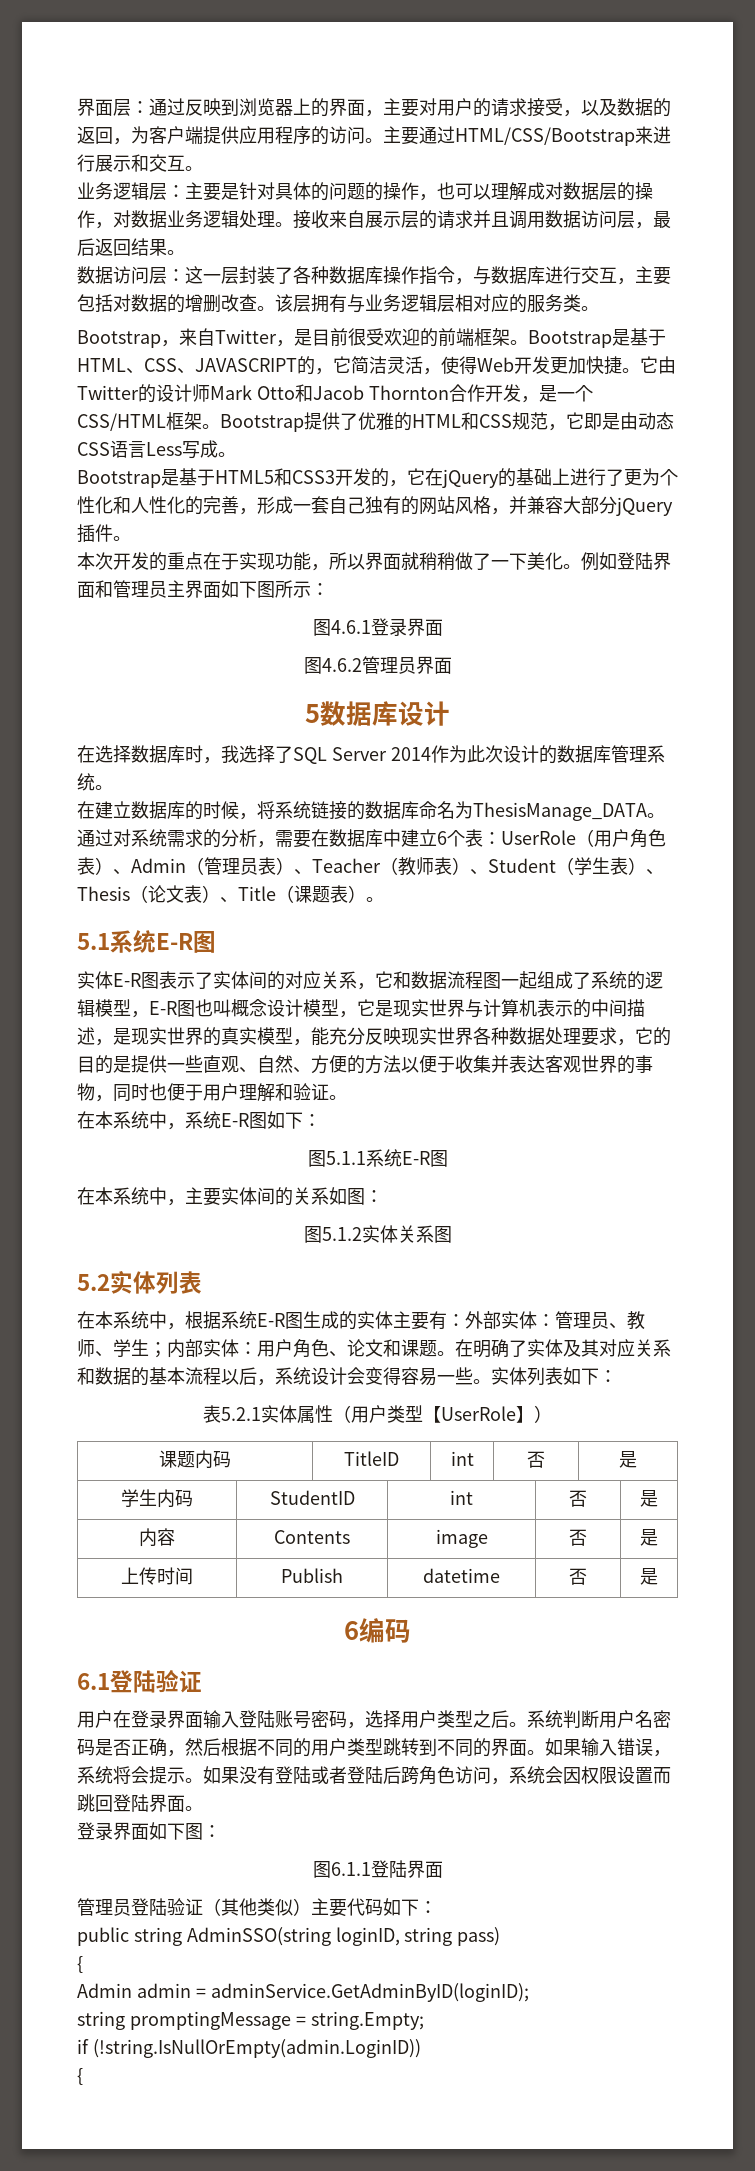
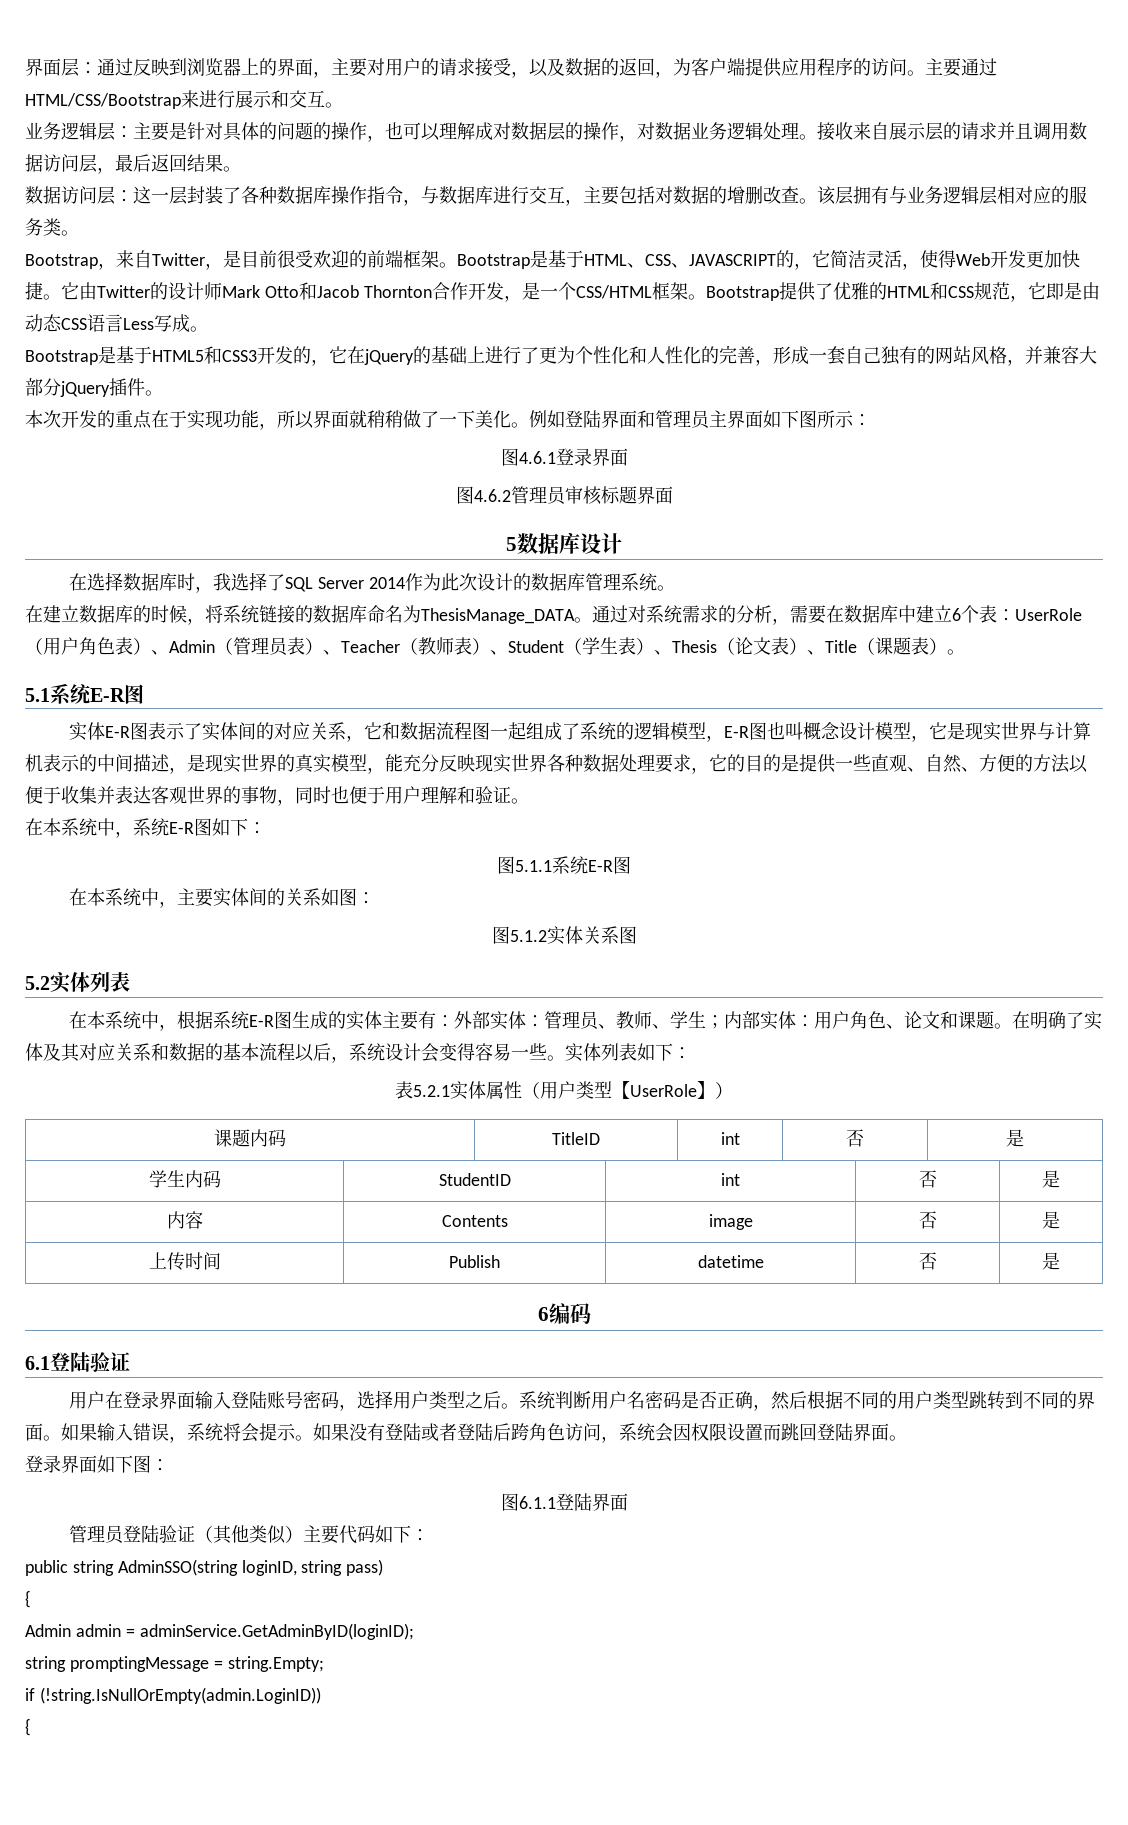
- 图4.6.2管理员界面
+ 图4.6.2管理员审核标题界面

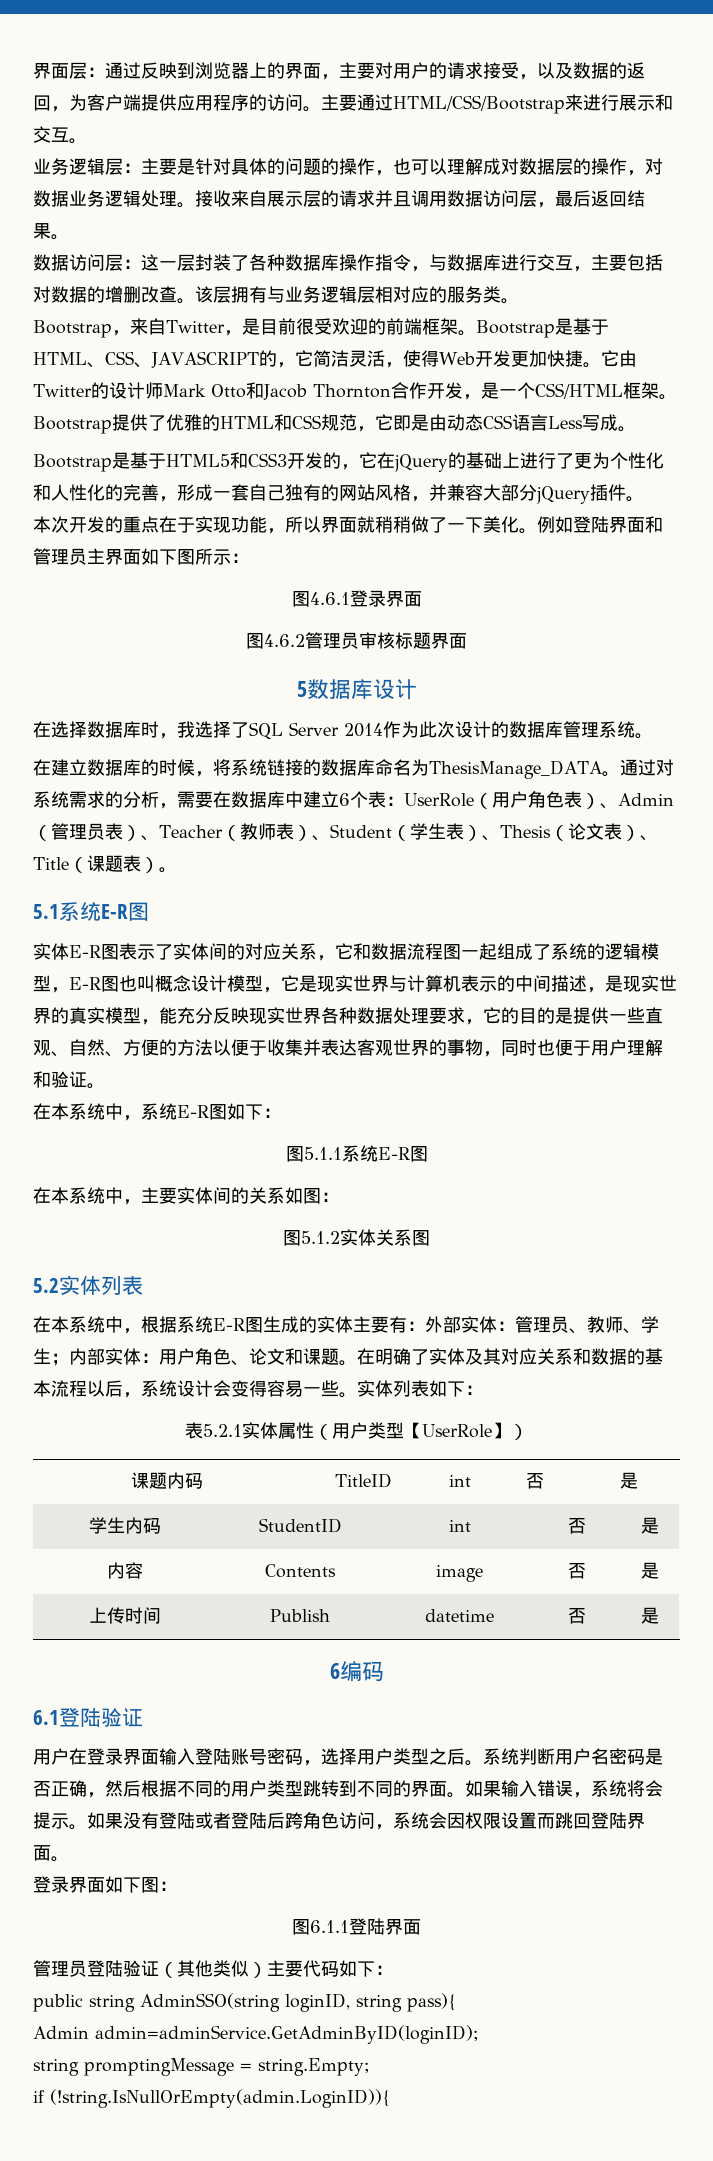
- public string AdminSSO(string loginID, string pass)
- {
- Admin admin = adminService.GetAdminByID(loginID);
+ public string AdminSSO(string loginID, string pass){
+ Admin admin=adminService.GetAdminByID(loginID);
- if (!string.IsNullOrEmpty(admin.LoginID))
- {
+ if (!string.IsNullOrEmpty(admin.LoginID)){

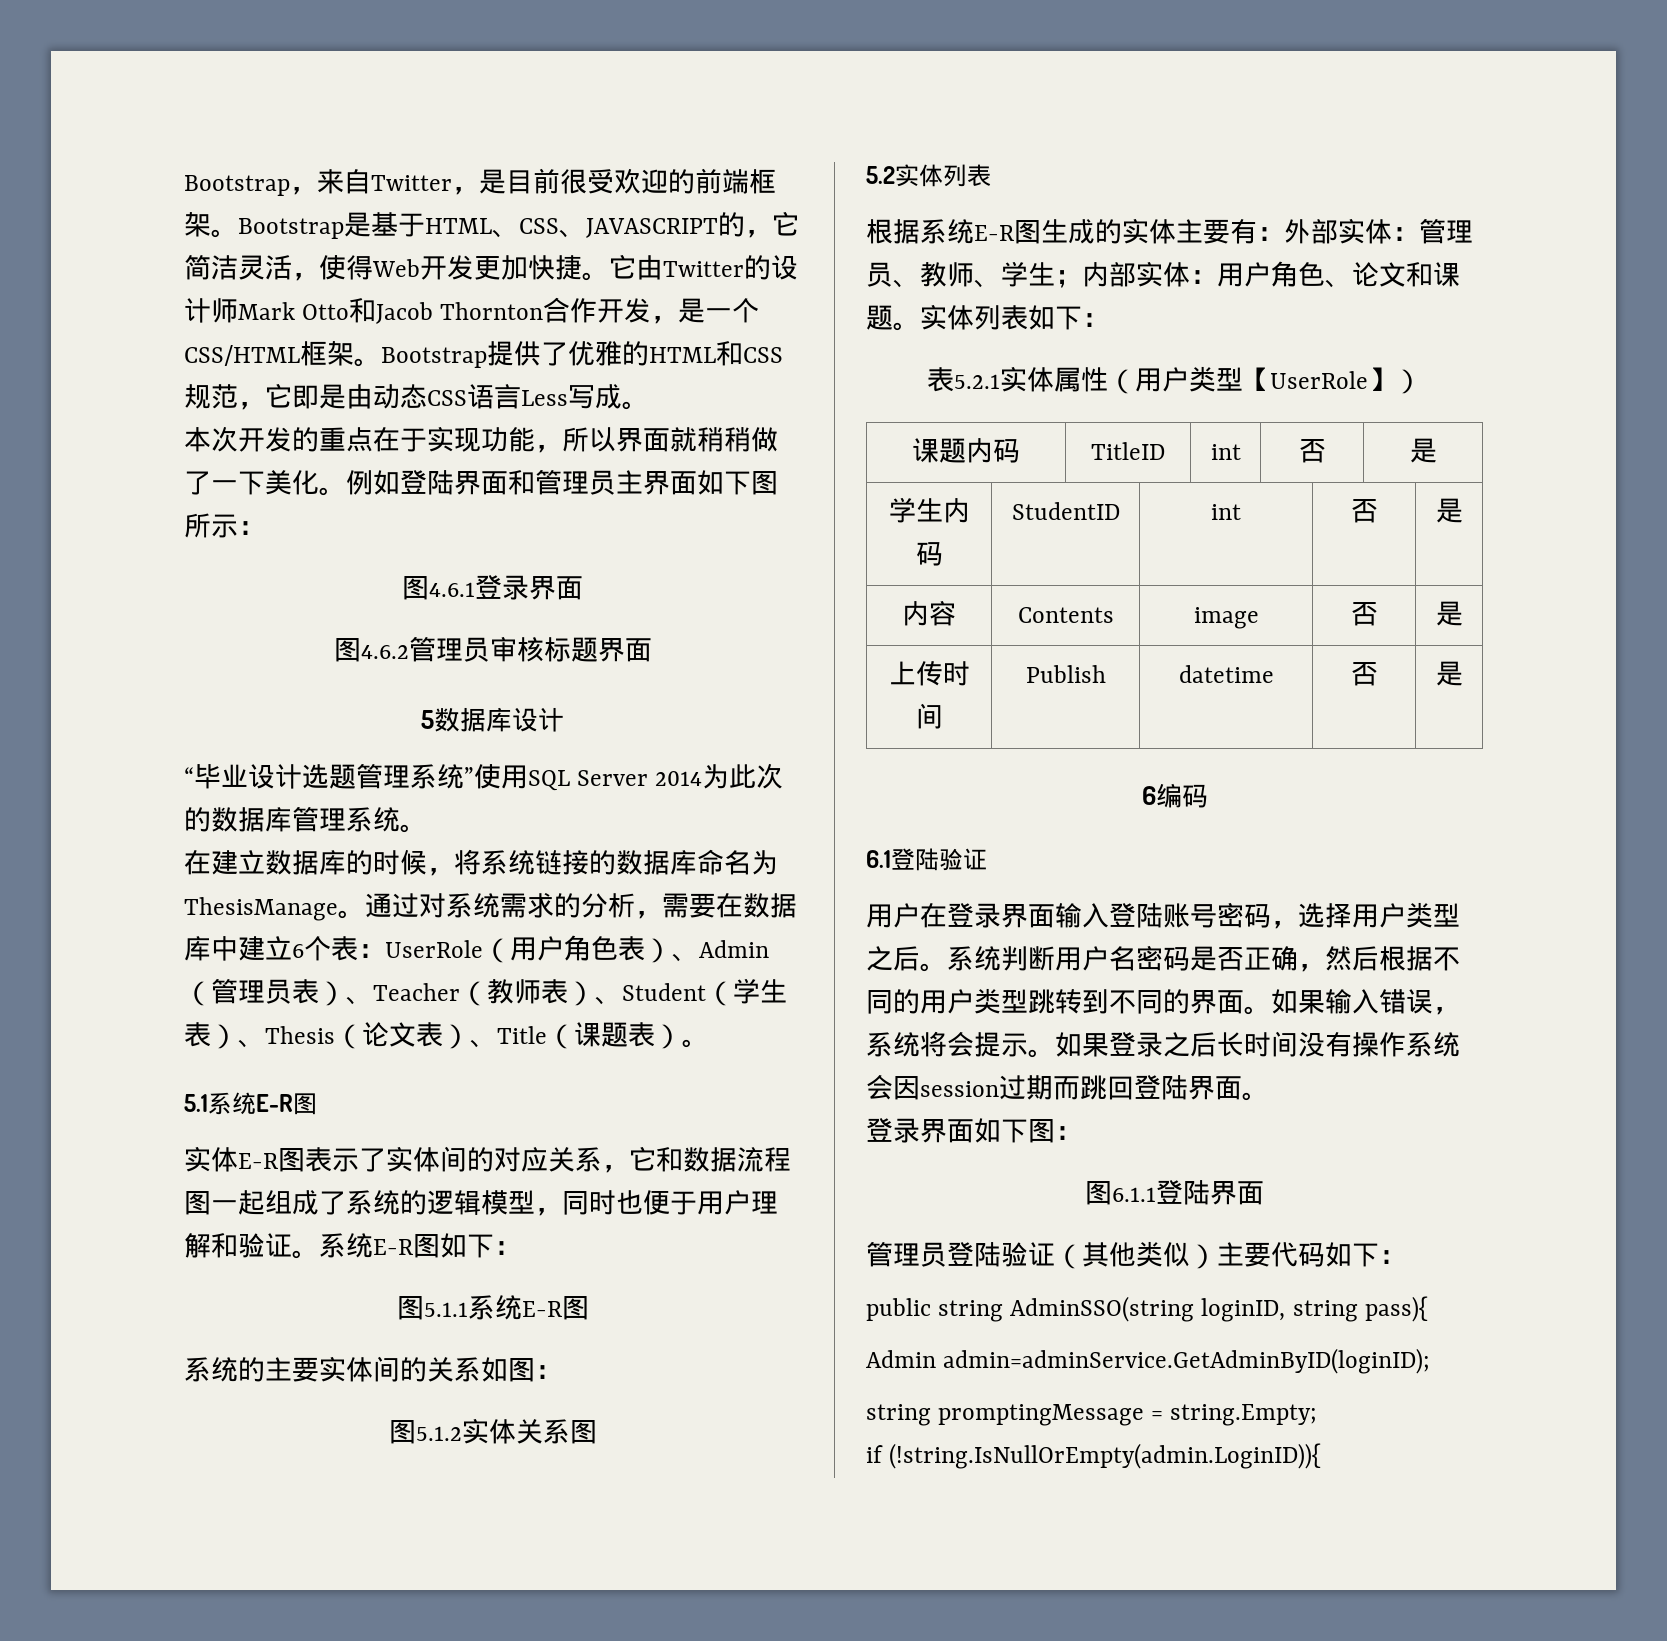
- 界面层：通过反映到浏览器上的界面，主要对用户的请求接受，以及数据的返回，为客户端提供应用程序的访问。主要通过HTML/CSS/Bootstrap来进行展示和交互。
- 业务逻辑层：主要是针对具体的问题的操作，也可以理解成对数据层的操作，对数据业务逻辑处理。接收来自展示层的请求并且调用数据访问层，最后返回结果。
- 数据访问层：这一层封装了各种数据库操作指令，与数据库进行交互，主要包括对数据的增删改查。该层拥有与业务逻辑层相对应的服务类。
- Bootstrap是基于HTML5和CSS3开发的，它在jQuery的基础上进行了更为个性化和人性化的完善，形成一套自己独有的网站风格，并兼容大部分jQuery插件。
- 在选择数据库时，我选择了SQL Server 2014作为此次设计的数据库管理系统。
+ “毕业设计选题管理系统”使用SQL Server 2014为此次的数据库管理系统。
- 在建立数据库的时候，将系统链接的数据库命名为ThesisManage_DATA。
+ 在建立数据库的时候，将系统链接的数据库命名为ThesisManage。
- 实体E-R图表示了实体间的对应关系，它和数据流程图一起组成了系统的逻辑模型，E-R图也叫概念设计模型，它是现实世界与计算机表示的中间描述，是现实世界的真实模型，能充分反映现实世界各种数据处理要求，它的目的是提供一些直观、自然、方便的方法以便于收集并表达客观世界的事物，同时也便于用户理解和验证。
- 在本系统中，系统E-R图如下：
+ 实体E-R图表示了实体间的对应关系，它和数据流程图一起组成了系统的逻辑模型，同时也便于用户理解和验证。系统E-R图如下：
- 在本系统中，主要实体间的关系如图：
+ 系统的主要实体间的关系如图：
- 在本系统中，根据系统E-R图生成的实体主要有：外部实体：管理员、教师、学生；内部实体：用户角色、论文和课题。
+ 根据系统E-R图生成的实体主要有：外部实体：管理员、教师、学生；内部实体：用户角色、论文和课题。
- 在明确了实体及其对应关系和数据的基本流程以后，系统设计会变得容易一些。
- 如果没有登陆或者登陆后跨角色访问，系统会因权限设置而跳回登陆界面。
+ 如果登录之后长时间没有操作系统会因session过期而跳回登陆界面。

